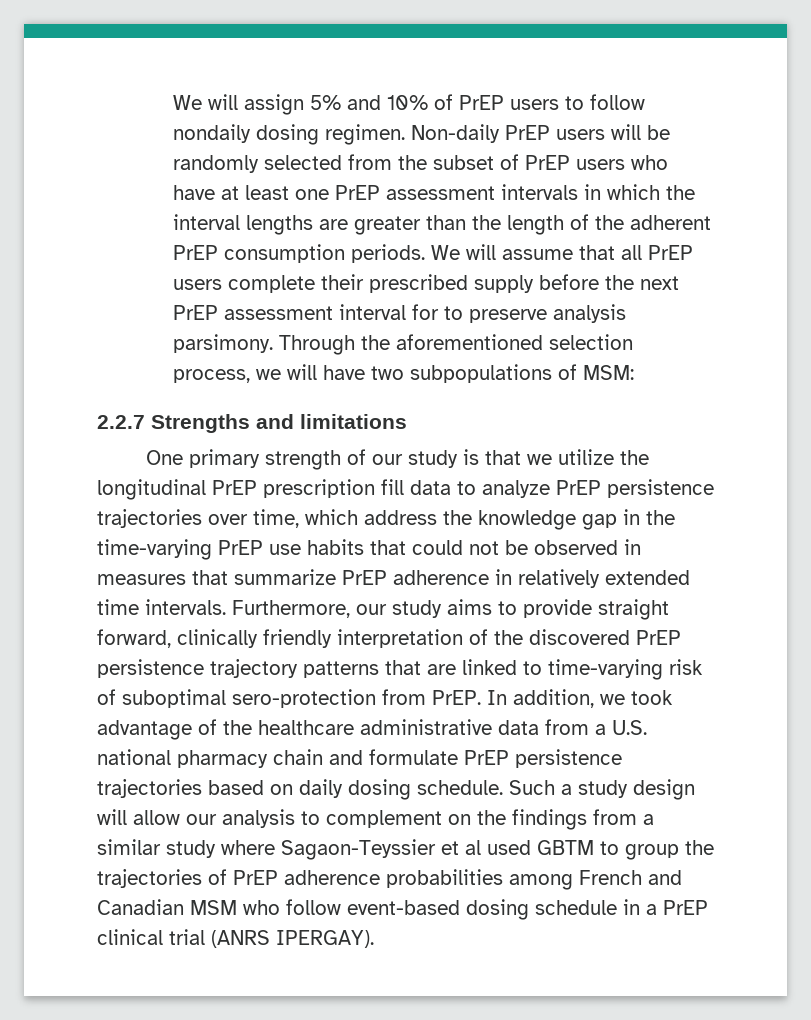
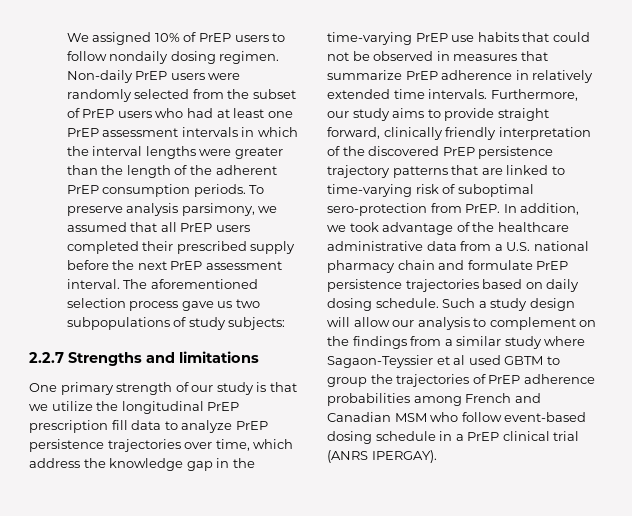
- We will assign 5% and 10% of PrEP users to follow nondaily dosing regimen.
+ We assigned 10% of PrEP users to follow nondaily dosing regimen.
- Non-daily PrEP users will be randomly selected from the subset of PrEP users who have at least one PrEP assessment intervals in which the interval lengths are greater than the length of the adherent PrEP consumption periods.
+ Non-daily PrEP users were randomly selected from the subset of PrEP users who had at least one PrEP assessment intervals in which the interval lengths were greater than the length of the adherent PrEP consumption periods.
- We will assume that all PrEP users complete their prescribed supply before the next PrEP assessment interval for to preserve analysis parsimony. Through the aforementioned selection process, we will have two subpopulations of MSM:
+ To preserve analysis parsimony, we assumed that all PrEP users completed their prescribed supply before the next PrEP assessment interval. The aforementioned selection process gave us two subpopulations of study subjects:

